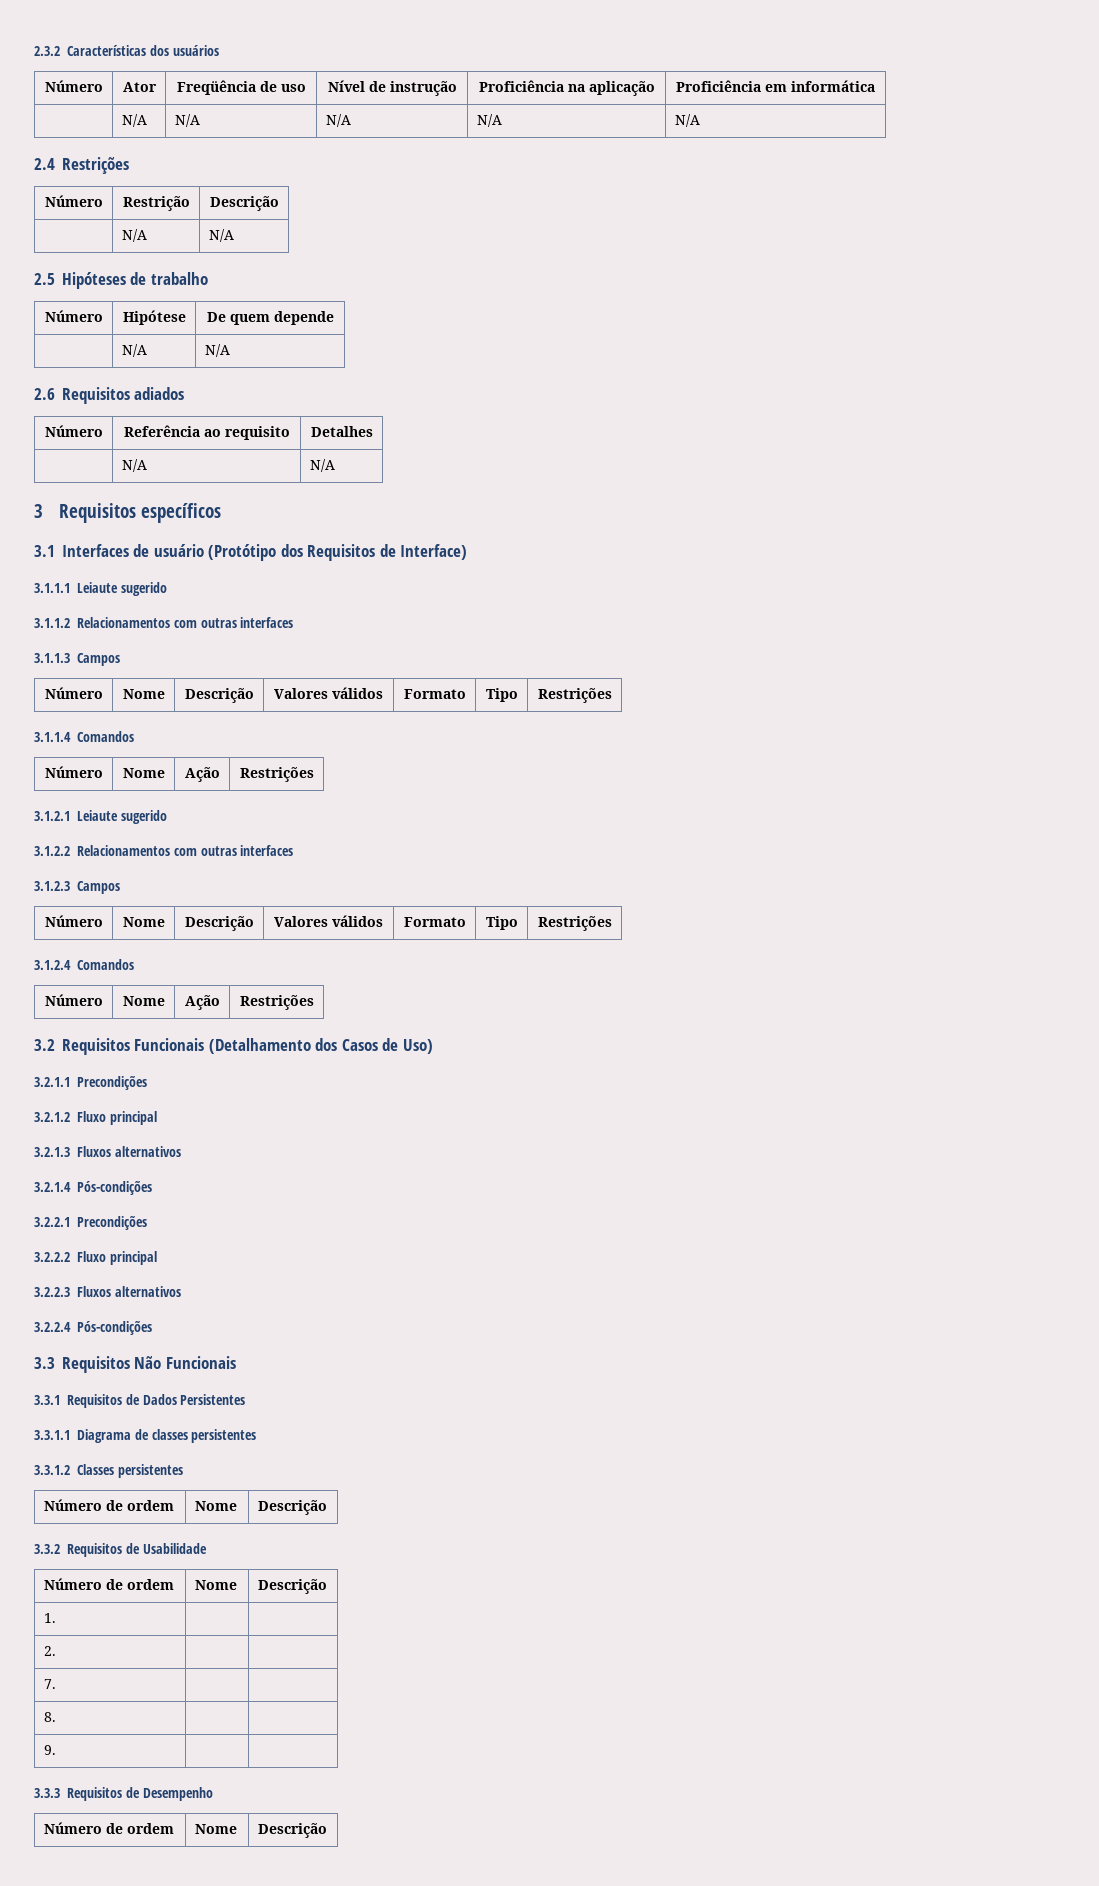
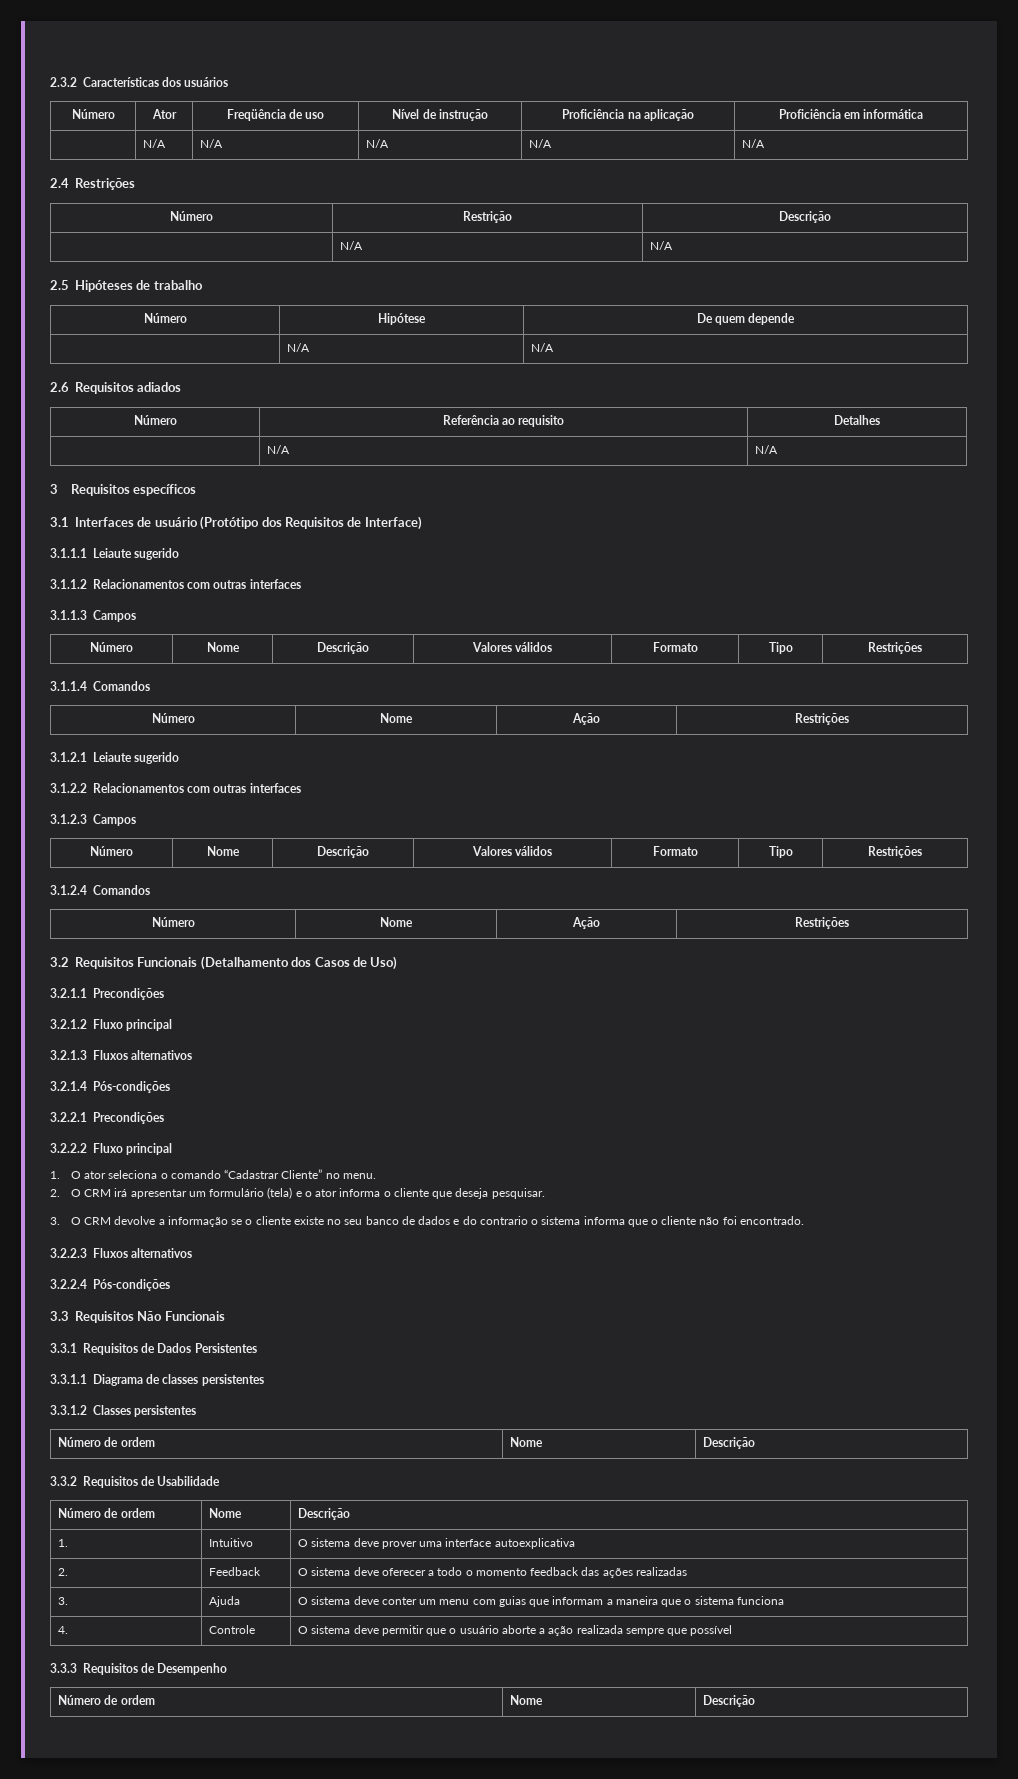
+ 1. O ator seleciona o comando “Cadastrar Cliente” no menu.
+ 2. O CRM irá apresentar um formulário (tela) e o ator informa o cliente que deseja pesquisar.
+ 3. O CRM devolve a informação se o cliente existe no seu banco de dados e do contrario o sistema informa que o cliente não foi encontrado.
- 1. | |
- 2. | |
- 7. | |
- 8. | |
- 9. | |
+ 1. | Intuitivo | O sistema deve prover uma interface autoexplicativa
+ 2. | Feedback | O sistema deve oferecer a todo o momento feedback das ações realizadas
+ 3. | Ajuda | O sistema deve conter um menu com guias que informam a maneira que o sistema funciona
+ 4. | Controle | O sistema deve permitir que o usuário aborte a ação realizada sempre que possível

